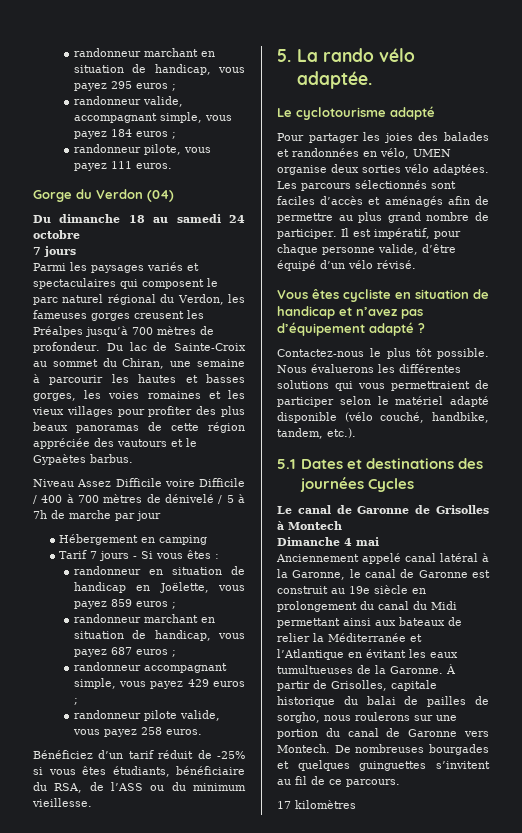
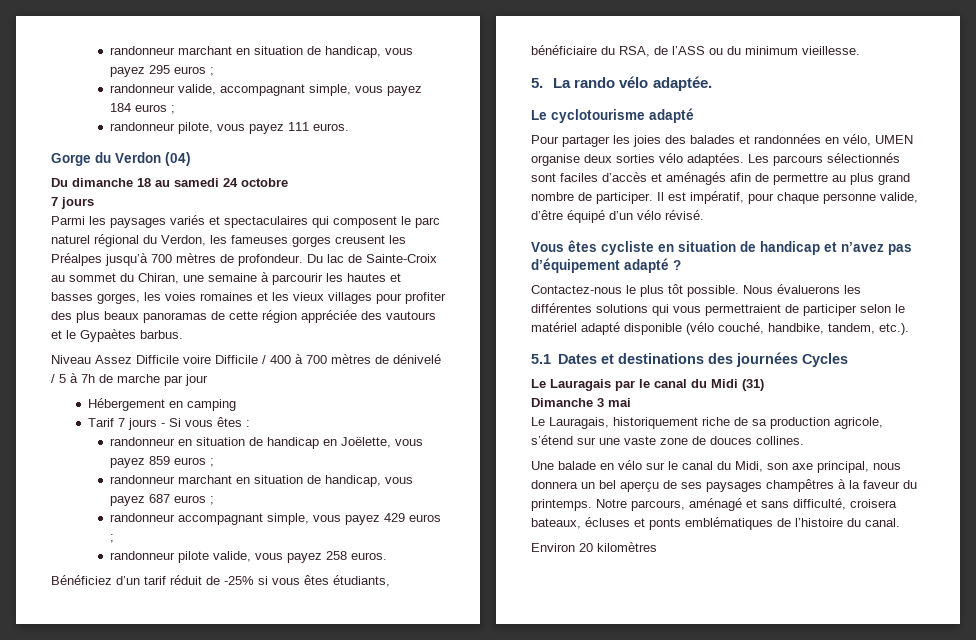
- Le canal de Garonne de Grisolles à Montech
- Dimanche 4 mai
- Anciennement appelé canal latéral à la Garonne, le canal de Garonne est construit au 19e siècle en prolongement du canal du Midi permettant ainsi aux bateaux de relier la Méditerranée et l’Atlantique en évitant les eaux tumultueuses de la Garonne. À partir de Grisolles, capitale historique du balai de pailles de sorgho, nous roulerons sur une portion du canal de Garonne vers Montech. De nombreuses bourgades et quelques guinguettes s’invitent au fil de ce parcours.
- 17 kilomètres
+ Le Lauragais par le canal du Midi (31)
+ Dimanche 3 mai
+ Le Lauragais, historiquement riche de sa production agricole, s’étend sur une vaste zone de douces collines.
+ Une balade en vélo sur le canal du Midi, son axe principal, nous donnera un bel aperçu de ses paysages champêtres à la faveur du printemps. Notre parcours, aménagé et sans difficulté, croisera bateaux, écluses et ponts emblématiques de l’histoire du canal.
+ Environ 20 kilomètres

